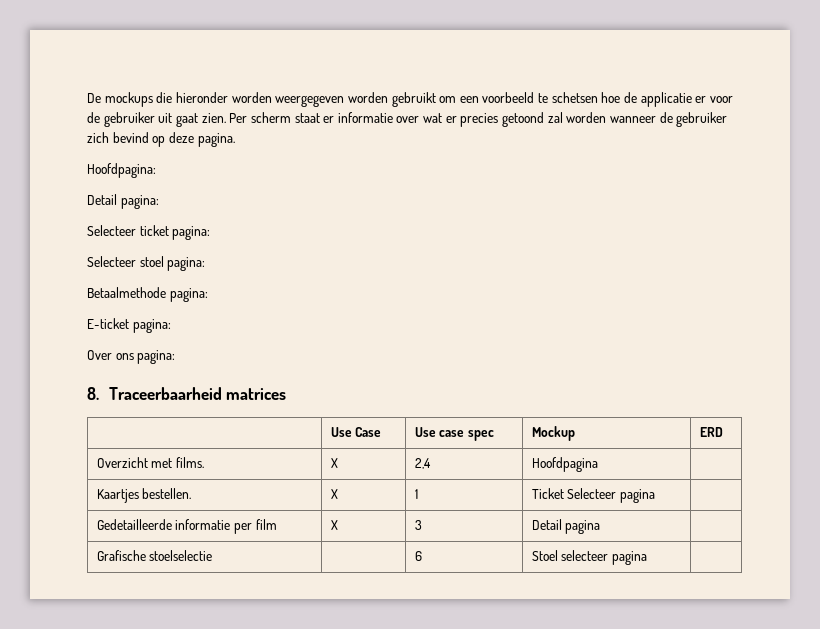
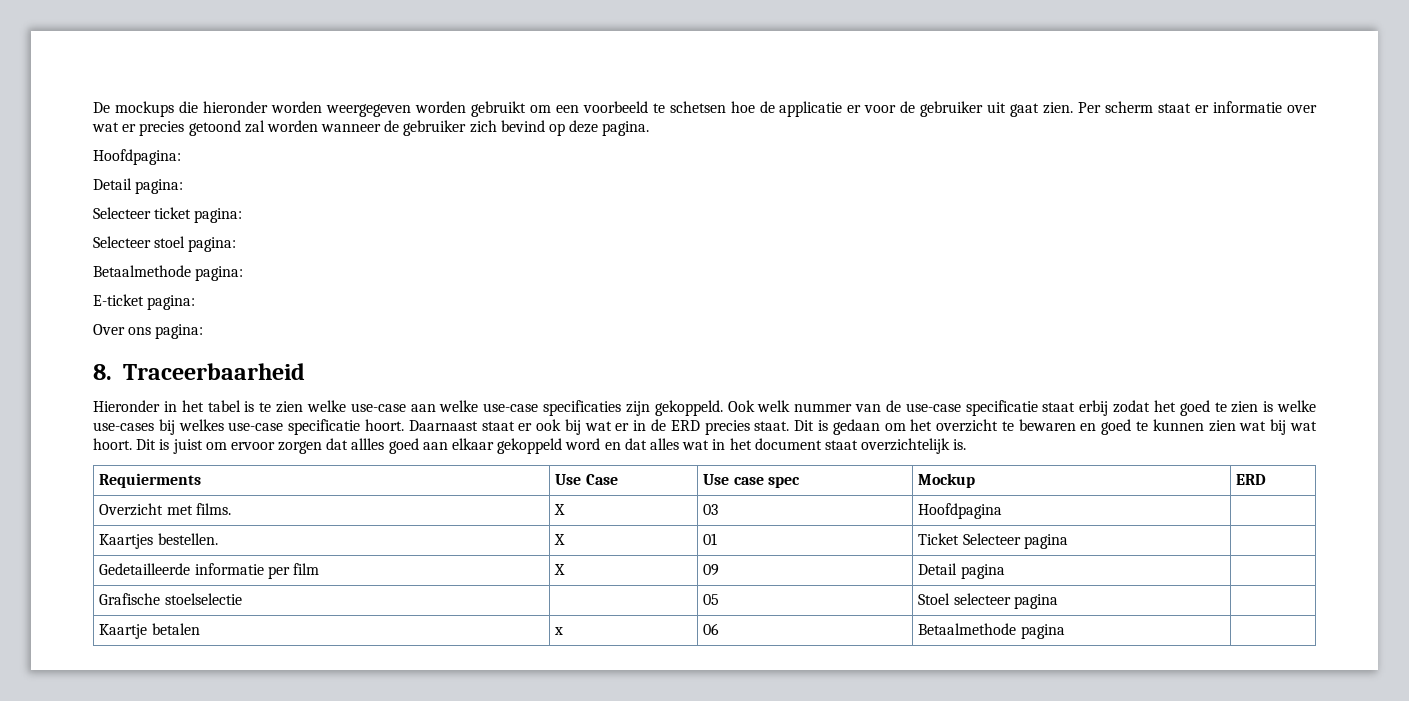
- 8. Traceerbaarheid matrices
- | Use Case | Use case spec | Mockup | ERD
+ 8. Traceerbaarheid
+ Hieronder in het tabel is te zien welke use-case aan welke use-case specificaties zijn gekoppeld. Ook welk nummer van de use-case specificatie staat erbij zodat het goed te zien is welke use-cases bij welkes use-case specificatie hoort. Daarnaast staat er ook bij wat er in de ERD precies staat. Dit is gedaan om het overzicht te bewaren en goed te kunnen zien wat bij wat hoort. Dit is juist om ervoor zorgen dat allles goed aan elkaar gekoppeld word en dat alles wat in het document staat overzichtelijk is.
+ Requierments | Use Case | Use case spec | Mockup | ERD
- Overzicht met films. | X | 2,4 | Hoofdpagina |
+ Overzicht met films. | X | 03 | Hoofdpagina |
- Kaartjes bestellen. | X | 1 | Ticket Selecteer pagina |
+ Kaartjes bestellen. | X | 01 | Ticket Selecteer pagina |
- Gedetailleerde informatie per film | X | 3 | Detail pagina |
+ Gedetailleerde informatie per film | X | 09 | Detail pagina |
- Grafische stoelselectie | | 6 | Stoel selecteer pagina |
+ Grafische stoelselectie | | 05 | Stoel selecteer pagina |
+ Kaartje betalen | x | 06 | Betaalmethode pagina |

